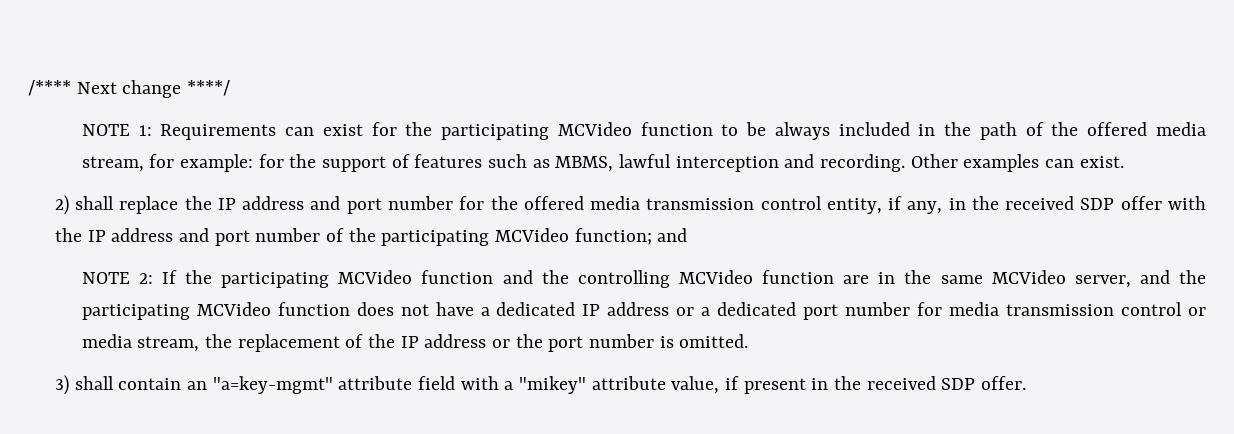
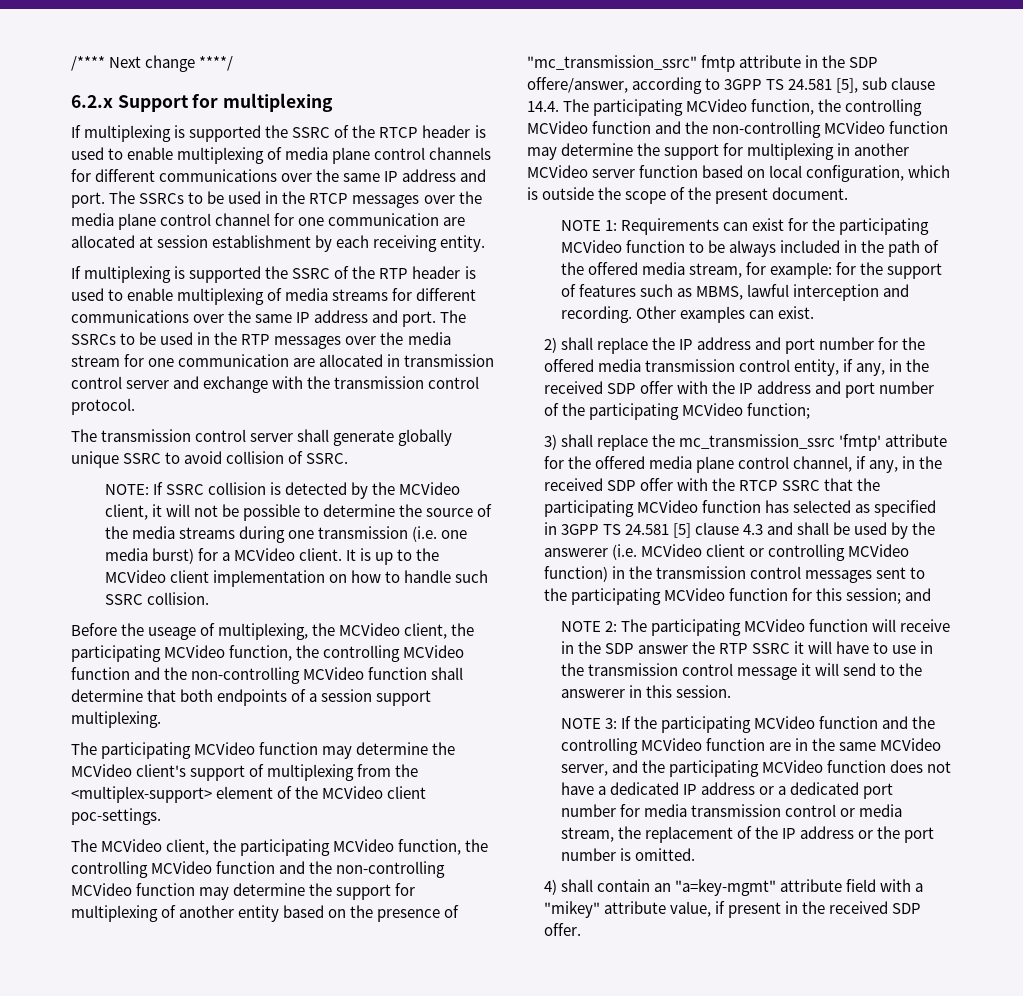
+ 6.2.x Support for multiplexing
+ If multiplexing is supported the SSRC of the RTCP header is used to enable multiplexing of media plane control channels for different communications over the same IP address and port. The SSRCs to be used in the RTCP messages over the media plane control channel for one communication are allocated at session establishment by each receiving entity.
+ If multiplexing is supported the SSRC of the RTP header is used to enable multiplexing of media streams for different communications over the same IP address and port. The SSRCs to be used in the RTP messages over the media stream for one communication are allocated in transmission control server and exchange with the transmission control protocol.
+ The transmission control server shall generate globally unique SSRC to avoid collision of SSRC.
+ NOTE: If SSRC collision is detected by the MCVideo client, it will not be possible to determine the source of the media streams during one transmission (i.e. one media burst) for a MCVideo client. It is up to the MCVideo client implementation on how to handle such SSRC collision.
+ Before the useage of multiplexing, the MCVideo client, the participating MCVideo function, the controlling MCVideo function and the non-controlling MCVideo function shall determine that both endpoints of a session support multiplexing.
+ The participating MCVideo function may determine the MCVideo client's support of multiplexing from the <multiplex-support> element of the MCVideo client poc-settings.
+ The MCVideo client, the participating MCVideo function, the controlling MCVideo function and the non-controlling MCVideo function may determine the support for multiplexing of another entity based on the presence of "mc_transmission_ssrc" fmtp attribute in the SDP offere/answer, according to 3GPP TS 24.581 [5], sub clause 14.4. The participating MCVideo function, the controlling MCVideo function and the non-controlling MCVideo function may determine the support for multiplexing in another MCVideo server function based on local configuration, which is outside the scope of the present document.
- 2) shall replace the IP address and port number for the offered media transmission control entity, if any, in the received SDP offer with the IP address and port number of the participating MCVideo function; and
- NOTE 2:
+ 2) shall replace the IP address and port number for the offered media transmission control entity, if any, in the received SDP offer with the IP address and port number of the participating MCVideo function;
+ 3) shall replace the mc_transmission_ssrc 'fmtp' attribute for the offered media plane control channel, if any, in the received SDP offer with the RTCP SSRC that the participating MCVideo function has selected as specified in 3GPP TS 24.581 [5] clause 4.3 and shall be used by the answerer (i.e. MCVideo client or controlling MCVideo function) in the transmission control messages sent to the participating MCVideo function for this session; and
+ NOTE 2: The participating MCVideo function will receive in the SDP answer the RTP SSRC it will have to use in the transmission control message it will send to the answerer in this session.
+ NOTE 3:
- 3) shall contain an "a=key-mgmt" attribute field with a "mikey" attribute value, if present in the received SDP offer.
+ 4) shall contain an "a=key-mgmt" attribute field with a "mikey" attribute value, if present in the received SDP offer.

